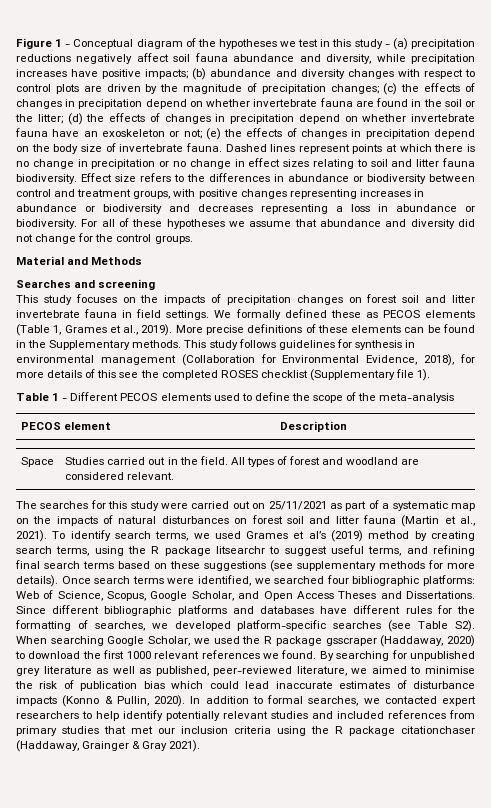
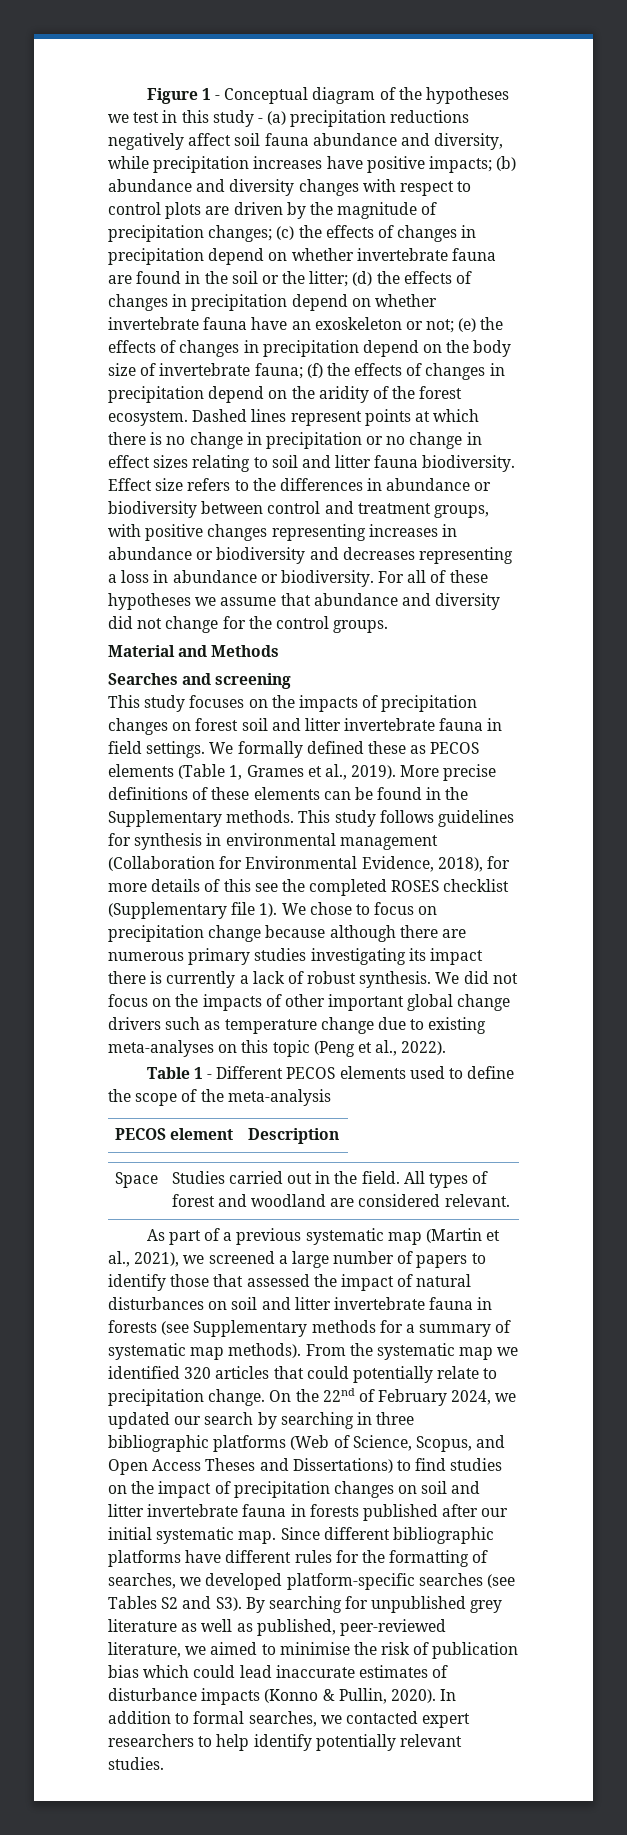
- (e) the effects of changes in precipitation depend on the body size of invertebrate fauna.
+ (e) the effects of changes in precipitation depend on the body size of invertebrate fauna; (f) the effects of changes in precipitation depend on the aridity of the forest ecosystem.
+ We chose to focus on precipitation change because although there are numerous primary studies investigating its impact there is currently a lack of robust synthesis. We did not focus on the impacts of other important global change drivers such as temperature change due to existing meta-analyses on this topic (Peng et al., 2022).
- The searches for this study were carried out on 25/11/2021 as part of a systematic map on the impacts of natural disturbances on forest soil and litter fauna (Martin et al., 2021). To identify search terms, we used Grames et al’s (2019) method by creating search terms, using the R package litsearchr to suggest useful terms, and refining final search terms based on these suggestions (see supplementary methods for more details). Once search terms were identified, we searched four bibliographic platforms: Web of Science, Scopus, Google Scholar, and Open Access Theses and Dissertations.
+ As part of a previous systematic map (Martin et al., 2021), we screened a large number of papers to identify those that assessed the impact of natural disturbances on soil and litter invertebrate fauna in forests (see Supplementary methods for a summary of systematic map methods). From the systematic map we identified 320 articles that could potentially relate to precipitation change. On the 22nd of February 2024, we updated our search by searching in three bibliographic platforms (Web of Science, Scopus, and Open Access Theses and Dissertations) to find studies on the impact of precipitation changes on soil and litter invertebrate fauna in forests published after our initial systematic map.
- Since different bibliographic platforms and databases have different rules for the formatting of searches, we developed platform-specific searches (see Table S2). When searching Google Scholar, we used the R package gsscraper (Haddaway, 2020) to download the first 1000 relevant references we found. By searching for unpublished grey literature as well as published, peer-reviewed literature, we aimed to minimise the risk of publication bias which could lead inaccurate estimates of disturbance impacts (Konno & Pullin, 2020).
+ Since different bibliographic platforms have different rules for the formatting of searches, we developed platform-specific searches (see Tables S2 and S3). By searching for unpublished grey literature as well as published, peer-reviewed literature, we aimed to minimise the risk of publication bias which could lead inaccurate estimates of disturbance impacts (Konno & Pullin, 2020).
- In addition to formal searches, we contacted expert researchers to help identify potentially relevant studies and included references from primary studies that met our inclusion criteria using the R package citationchaser (Haddaway, Grainger & Gray 2021).
+ In addition to formal searches, we contacted expert researchers to help identify potentially relevant studies.

